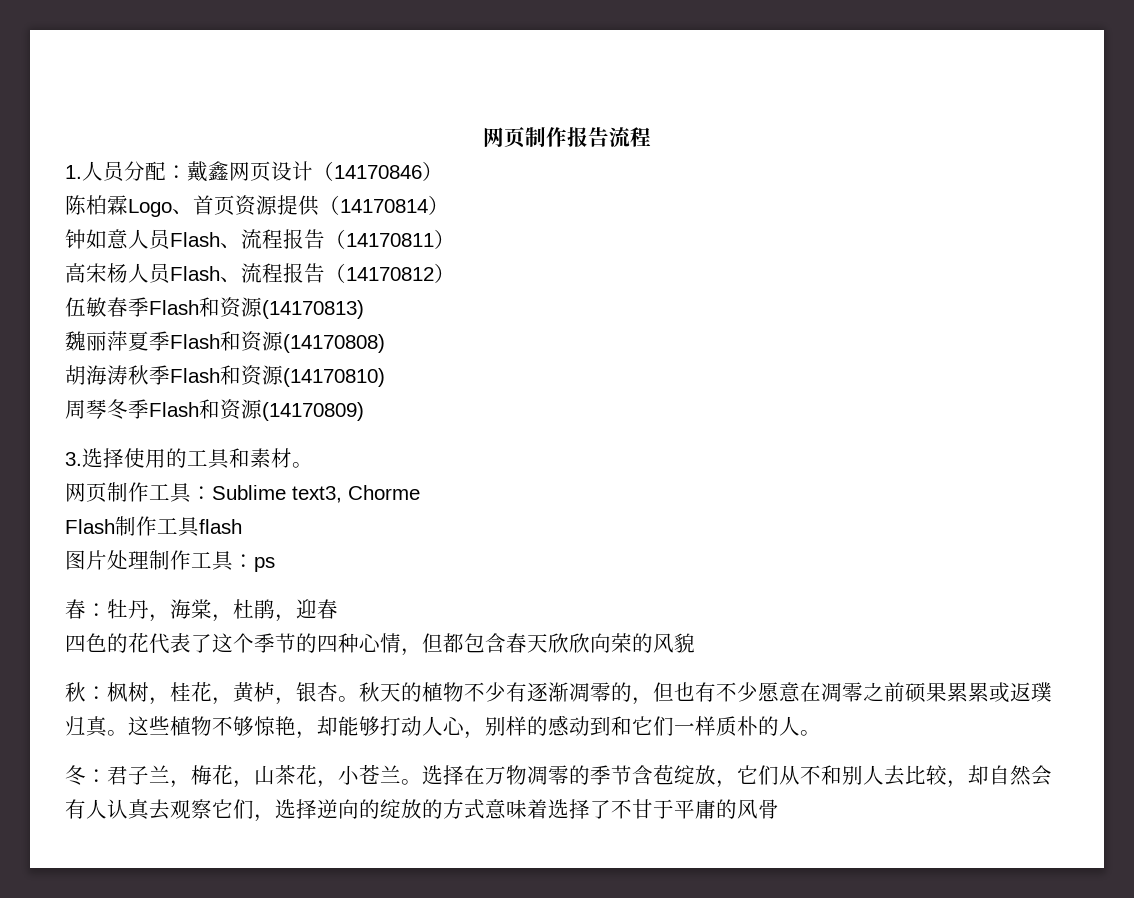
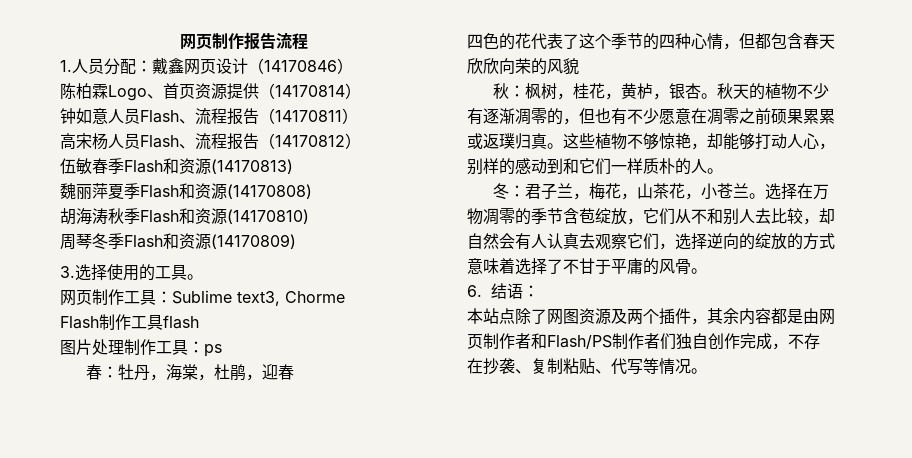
- 3.选择使用的工具和素材。
+ 3.选择使用的工具。
- 选择在万物凋零的季节含苞绽放，它们从不和别人去比较，却自然会有人认真去观察它们，选择逆向的绽放的方式意味着选择了不甘于平庸的风骨
+ 选择在万物凋零的季节含苞绽放，它们从不和别人去比较，却自然会有人认真去观察它们，选择逆向的绽放的方式意味着选择了不甘于平庸的风骨。
+ 6.结语：
+ 本站点除了网图资源及两个插件，其余内容都是由网页制作者和Flash/PS制作者们独自创作完成，不存在抄袭、复制粘贴、代写等情况。

